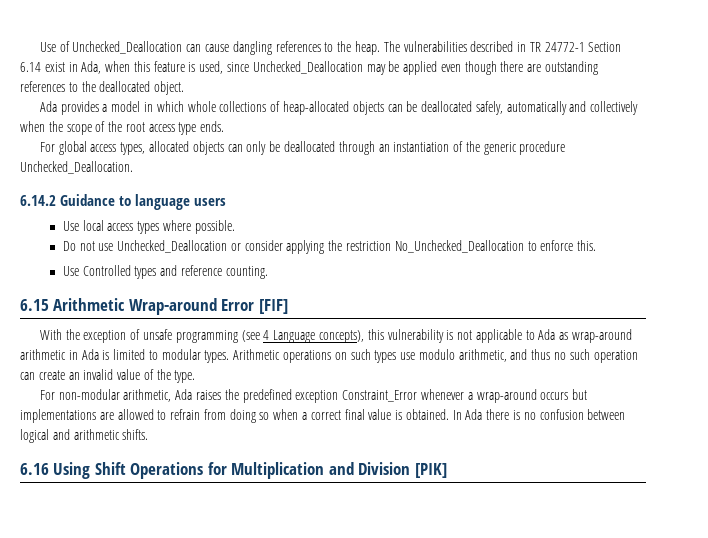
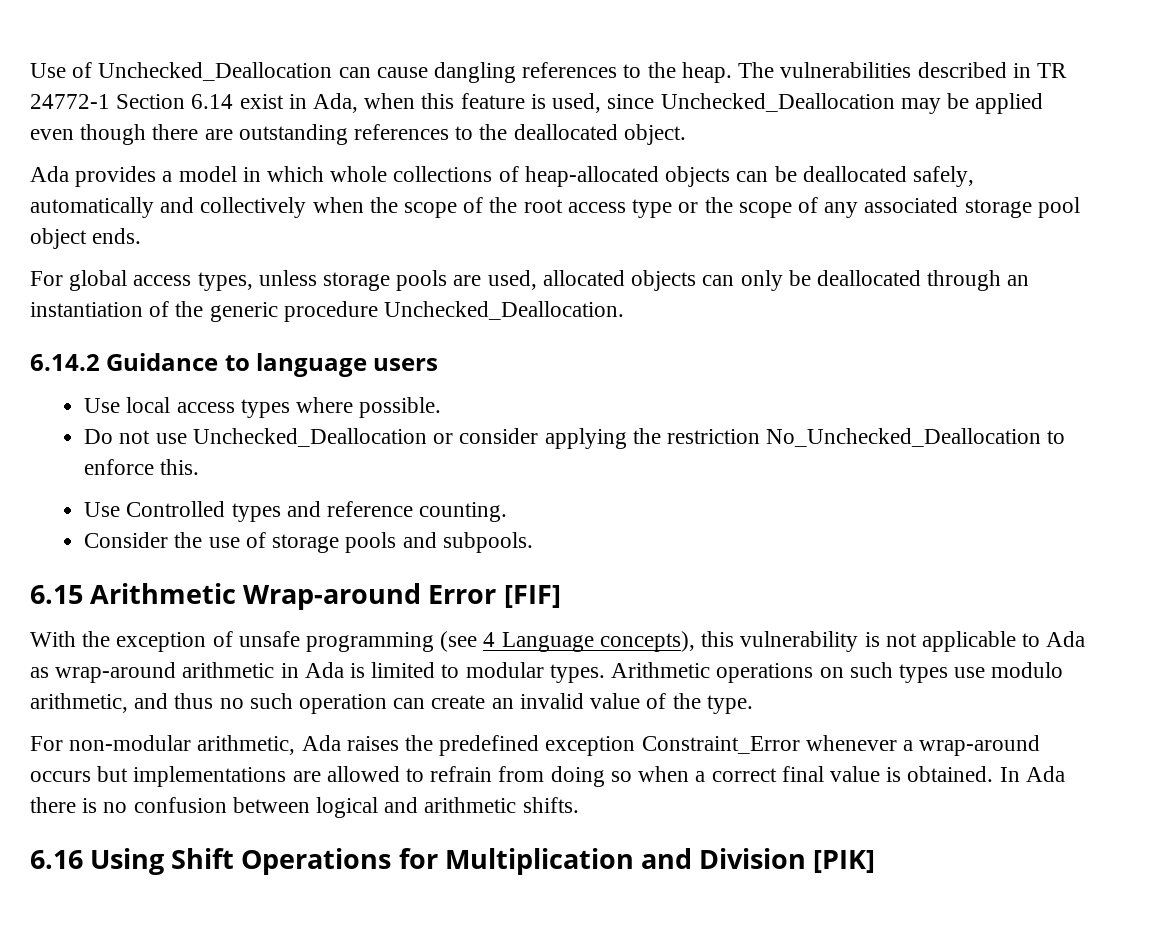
- Ada provides a model in which whole collections of heap-allocated objects can be deallocated safely, automatically and collectively when the scope of the root access type ends.
+ Ada provides a model in which whole collections of heap-allocated objects can be deallocated safely, automatically and collectively when the scope of the root access type or the scope of any associated storage pool object ends.
- For global access types, allocated objects can only be deallocated through an instantiation of the generic procedure Unchecked_Deallocation.
+ For global access types, unless storage pools are used, allocated objects can only be deallocated through an instantiation of the generic procedure Unchecked_Deallocation.
+ Consider the use of storage pools and subpools.

